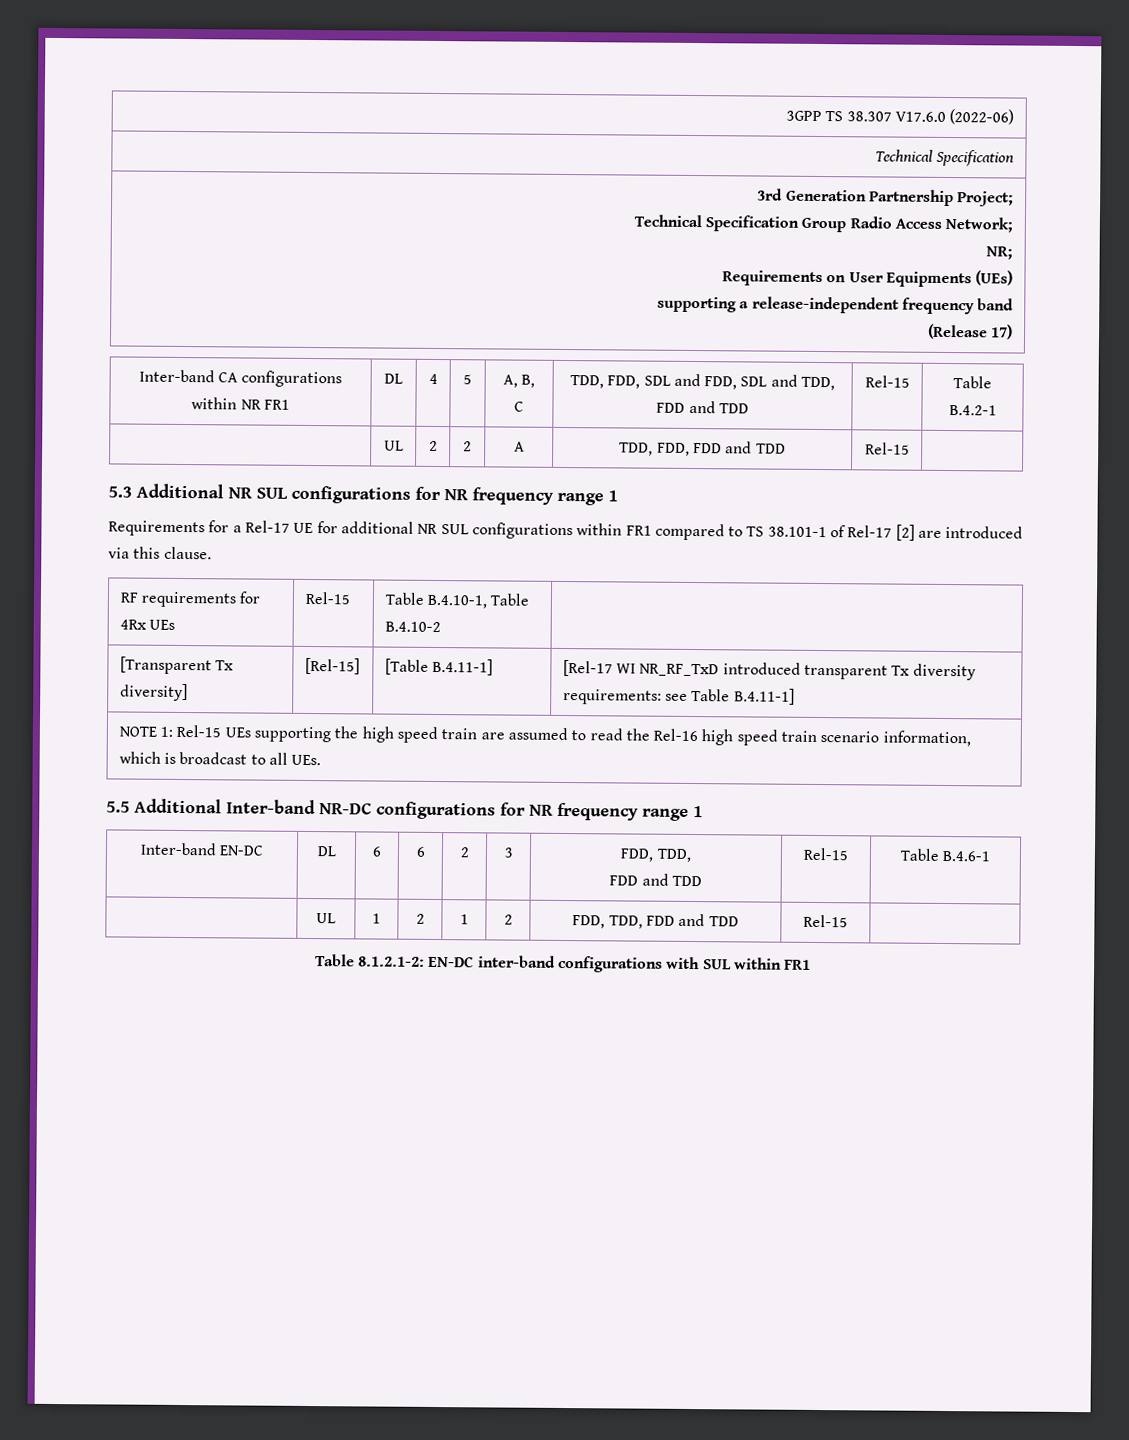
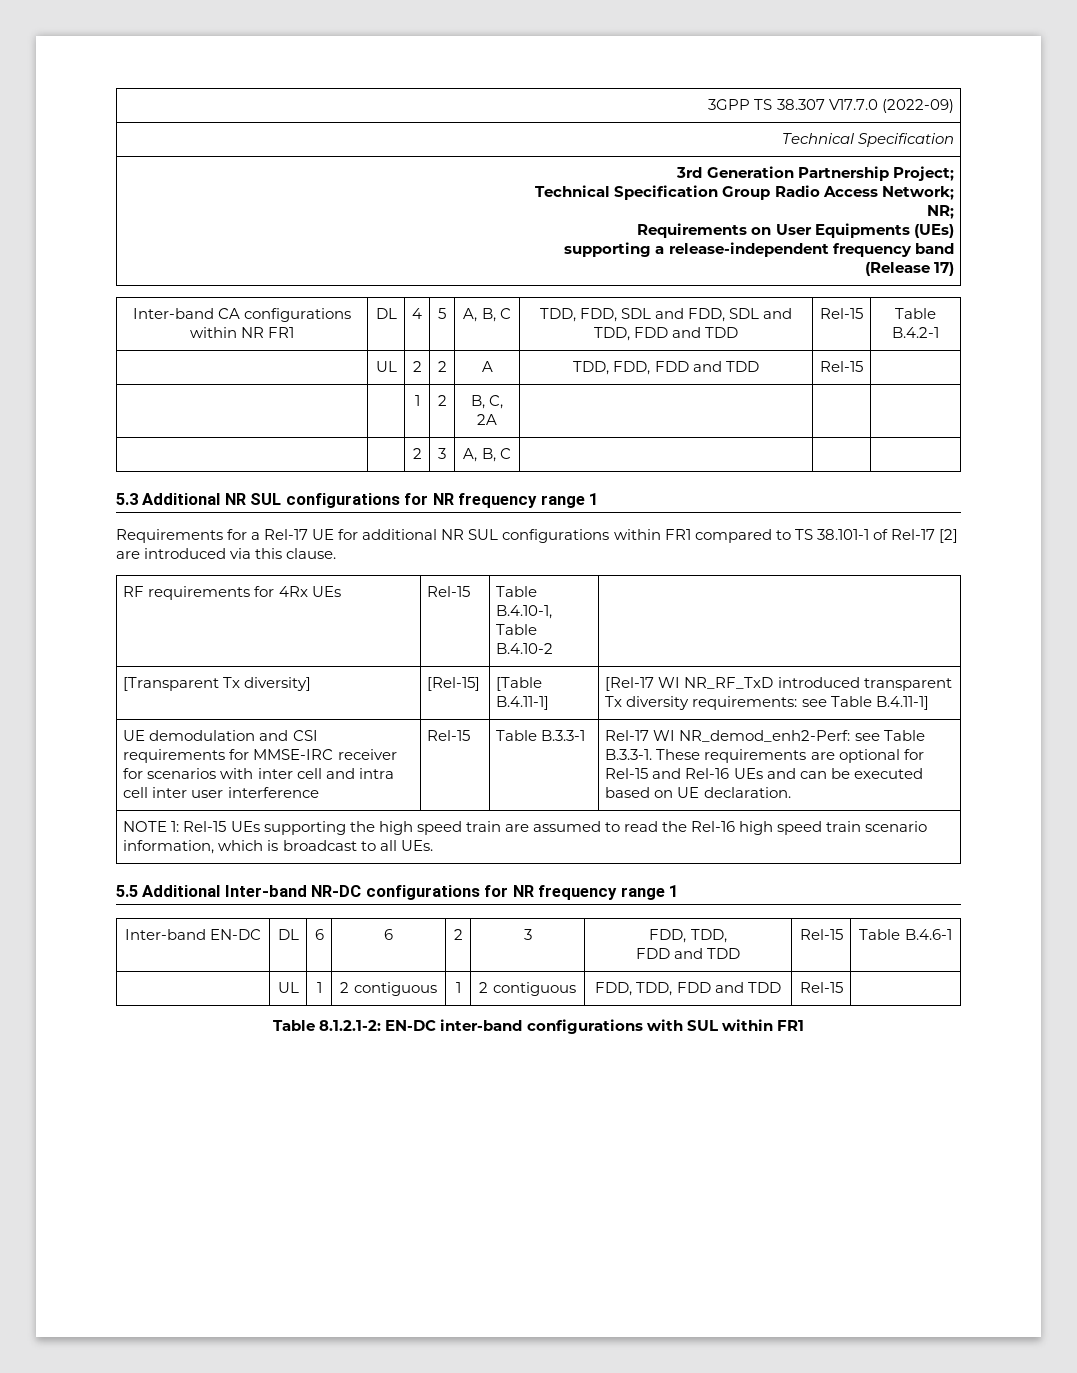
- 3GPP TS 38.307 V17.6.0 (2022-06)
+ 3GPP TS 38.307 V17.7.0 (2022-09)
+ | | 1 | 2 | B, C, 2A | | |
+ | | 2 | 3 | A, B, C | | |
+ UE demodulation and CSI requirements for MMSE-IRC receiver for scenarios with inter cell and intra cell inter user interference | Rel-15 | Table B.3.3-1 | Rel-17 WI NR_demod_enh2-Perf: see Table B.3.3-1. These requirements are optional for Rel-15 and Rel-16 UEs and can be executed based on UE declaration.
- | UL | 1 | 2 | 1 | 2 | FDD, TDD, FDD and TDD | Rel-15 |
+ | UL | 1 | 2 contiguous | 1 | 2 contiguous | FDD, TDD, FDD and TDD | Rel-15 |

